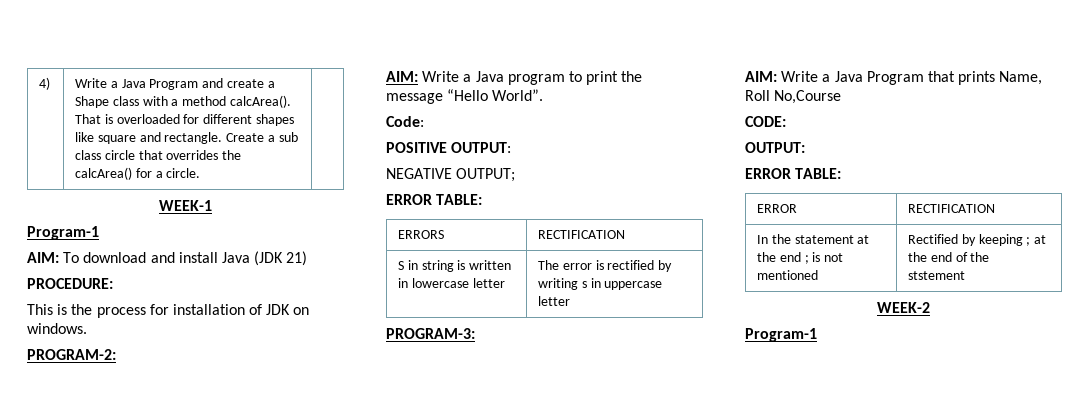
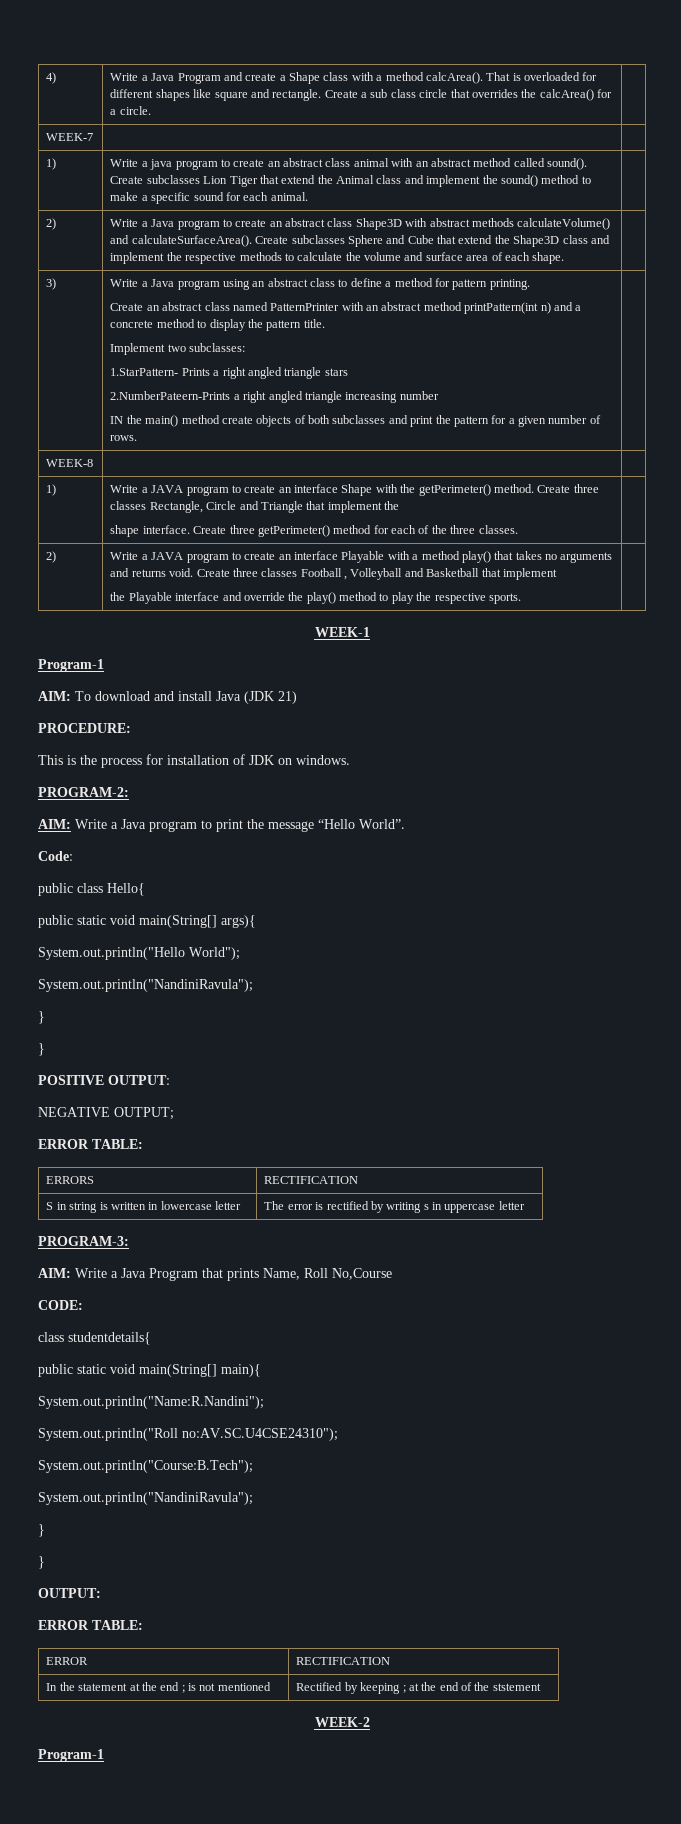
+ WEEK-7 | |
+ 1) | Write a java program to create an abstract class animal with an abstract method called sound(). Create subclasses Lion Tiger that extend the Animal class and implement the sound() method to make a specific sound for each animal. |
+ 2) | Write a Java program to create an abstract class Shape3D with abstract methods calculateVolume() and calculateSurfaceArea(). Create subclasses Sphere and Cube that extend the Shape3D class and implement the respective methods to calculate the volume and surface area of each shape. |
+ 3) | Write a Java program using an abstract class to define a method for pattern printing.
+ Create an abstract class named PatternPrinter with an abstract method printPattern(int n) and a concrete method to display the pattern title.
+ Implement two subclasses:
+ 1.StarPattern- Prints a right angled triangle stars
+ 2.NumberPateern-Prints a right angled triangle increasing number
+ IN the main() method create objects of both subclasses and print the pattern for a given number of rows. |
+ WEEK-8 | |
+ 1) | Write a JAVA program to create an interface Shape with the getPerimeter() method. Create three classes Rectangle, Circle and Triangle that implement the
+ shape interface. Create three getPerimeter() method for each of the three classes. |
+ 2) | Write a JAVA program to create an interface Playable with a method play() that takes no arguments and returns void. Create three classes Football , Volleyball and Basketball that implement
+ the Playable interface and override the play() method to play the respective sports.
+ public class Hello{
+ public static void main(String[] args){
+ System.out.println("Hello World");
+ System.out.println("NandiniRavula");
+ }
+ }
+ class studentdetails{
+ public static void main(String[] main){
+ System.out.println("Name:R.Nandini");
+ System.out.println("Roll no:AV.SC.U4CSE24310");
+ System.out.println("Course:B.Tech");
+ System.out.println("NandiniRavula");
+ }
+ }

